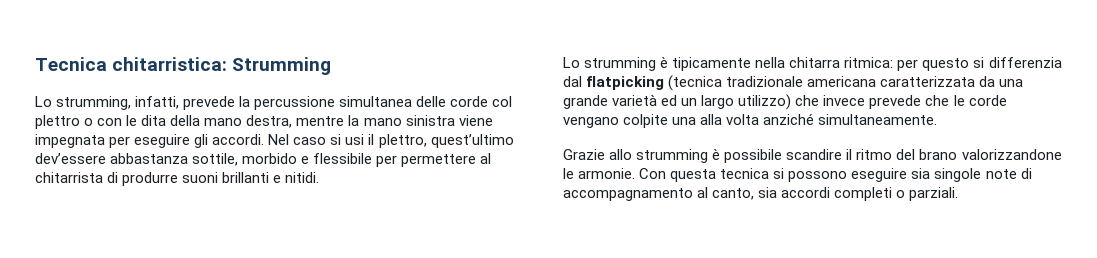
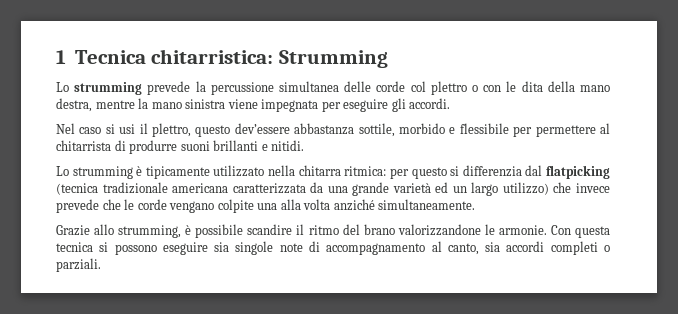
- Tecnica chitarristica: Strumming
+ 1 Tecnica chitarristica: Strumming
- Lo strumming, infatti, prevede la percussione simultanea delle corde col plettro o con le dita della mano destra, mentre la mano sinistra viene impegnata per eseguire gli accordi. Nel caso si usi il plettro, quest’ultimo dev’essere abbastanza sottile, morbido e flessibile per permettere al chitarrista di produrre suoni brillanti e nitidi.
+ Lo strumming prevede la percussione simultanea delle corde col plettro o con le dita della mano destra, mentre la mano sinistra viene impegnata per eseguire gli accordi.
+ Nel caso si usi il plettro, questo dev’essere abbastanza sottile, morbido e flessibile per permettere al chitarrista di produrre suoni brillanti e nitidi.
- Lo strumming è tipicamente nella chitarra ritmica: per questo si differenzia dal flatpicking (tecnica tradizionale americana caratterizzata da una grande varietà ed un largo utilizzo) che invece prevede che le corde vengano colpite una alla volta anziché simultaneamente.
+ Lo strumming è tipicamente utilizzato nella chitarra ritmica: per questo si differenzia dal flatpicking (tecnica tradizionale americana caratterizzata da una grande varietà ed un largo utilizzo) che invece prevede che le corde vengano colpite una alla volta anziché simultaneamente.
- Grazie allo strumming è possibile scandire il ritmo del brano valorizzandone le armonie.
+ Grazie allo strumming, è possibile scandire il ritmo del brano valorizzandone le armonie.

